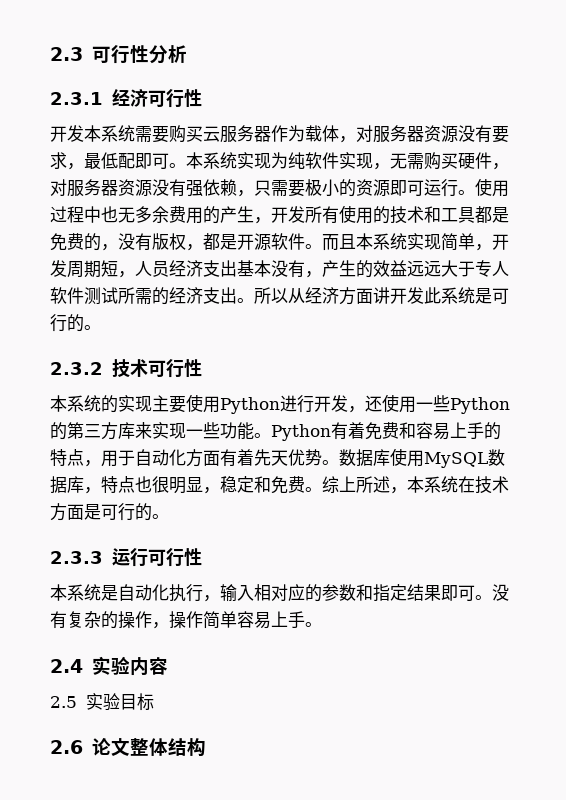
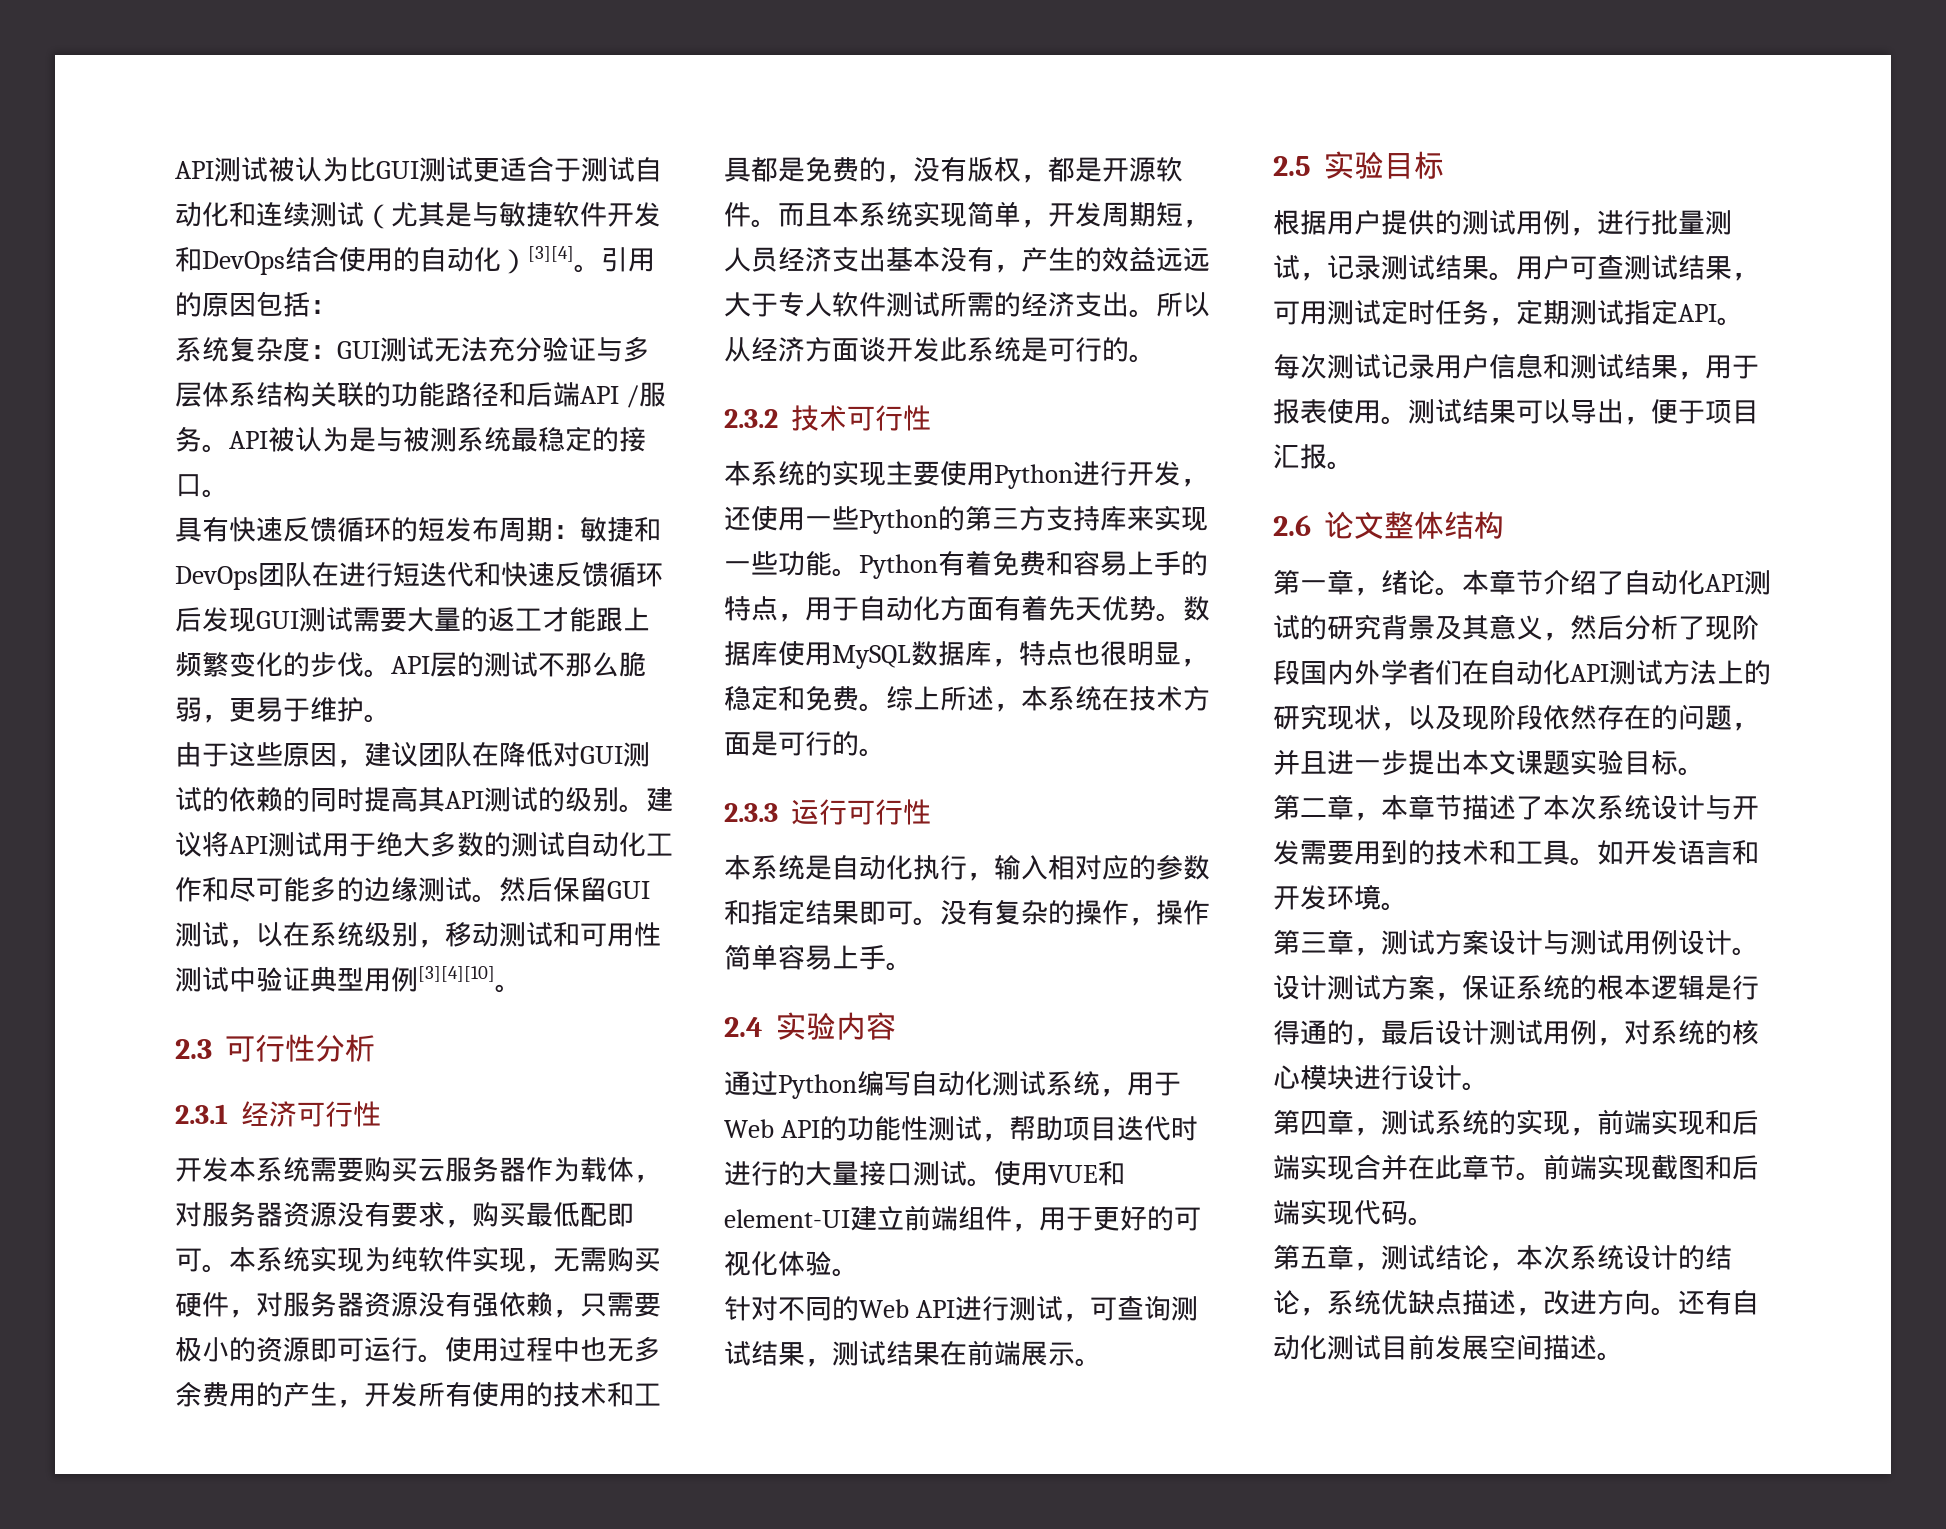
+ API测试被认为比GUI测试更适合于测试自动化和连续测试（尤其是与敏捷软件开发和DevOps结合使用的自动化）[3][4]。引用的原因包括：
+ 系统复杂度：GUI测试无法充分验证与多层体系结构关联的功能路径和后端API /服务。API被认为是与被测系统最稳定的接口。
+ 具有快速反馈循环的短发布周期：敏捷和DevOps团队在进行短迭代和快速反馈循环后发现GUI测试需要大量的返工才能跟上频繁变化的步伐。API层的测试不那么脆弱，更易于维护。
+ 由于这些原因，建议团队在降低对GUI测试的依赖的同时提高其API测试的级别。建议将API测试用于绝大多数的测试自动化工作和尽可能多的边缘测试。然后保留GUI测试，以在系统级别，移动测试和可用性测试中验证典型用例[3][4][10]。
- 开发本系统需要购买云服务器作为载体，对服务器资源没有要求，最低配即可。
+ 开发本系统需要购买云服务器作为载体，对服务器资源没有要求，购买最低配即可。
- 所以从经济方面讲开发此系统是可行的。
+ 所以从经济方面谈开发此系统是可行的。
- 本系统的实现主要使用Python进行开发，还使用一些Python的第三方库来实现一些功能。
+ 本系统的实现主要使用Python进行开发，还使用一些Python的第三方支持库来实现一些功能。
+ 通过Python编写自动化测试系统，用于Web API的功能性测试，帮助项目迭代时进行的大量接口测试。使用VUE和element-UI建立前端组件，用于更好的可视化体验。
+ 针对不同的Web API进行测试，可查询测试结果，测试结果在前端展示。
  2.5实验目标
+ 根据用户提供的测试用例，进行批量测试，记录测试结果。用户可查测试结果，可用测试定时任务，定期测试指定API。
+ 每次测试记录用户信息和测试结果，用于报表使用。测试结果可以导出，便于项目汇报。
  2.6论文整体结构
+ 第一章，绪论。本章节介绍了自动化API测试的研究背景及其意义，然后分析了现阶段国内外学者们在自动化API测试方法上的研究现状，以及现阶段依然存在的问题，并且进一步提出本文课题实验目标。
+ 第二章，本章节描述了本次系统设计与开发需要用到的技术和工具。如开发语言和开发环境。
+ 第三章，测试方案设计与测试用例设计。设计测试方案，保证系统的根本逻辑是行得通的，最后设计测试用例，对系统的核心模块进行设计。
+ 第四章，测试系统的实现，前端实现和后端实现合并在此章节。前端实现截图和后端实现代码。
+ 第五章，测试结论，本次系统设计的结论，系统优缺点描述，改进方向。还有自动化测试目前发展空间描述。

